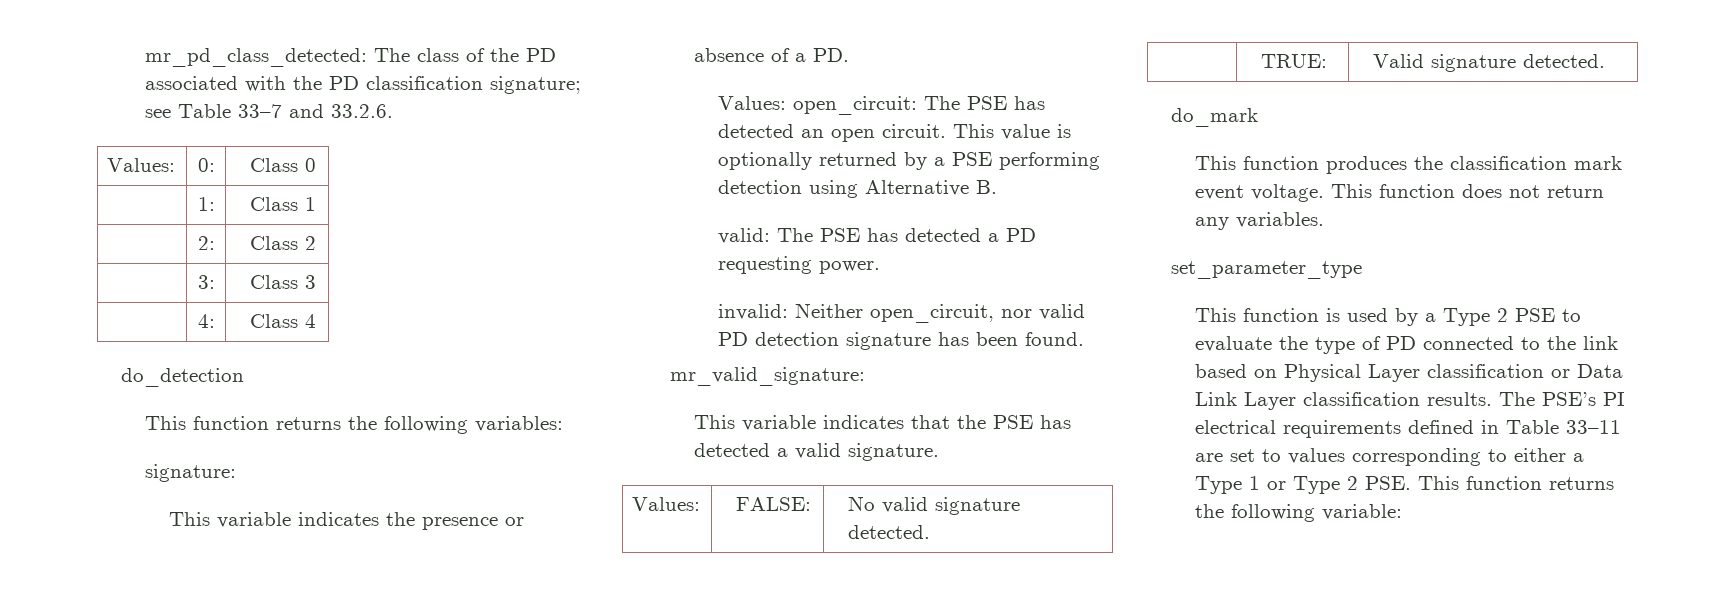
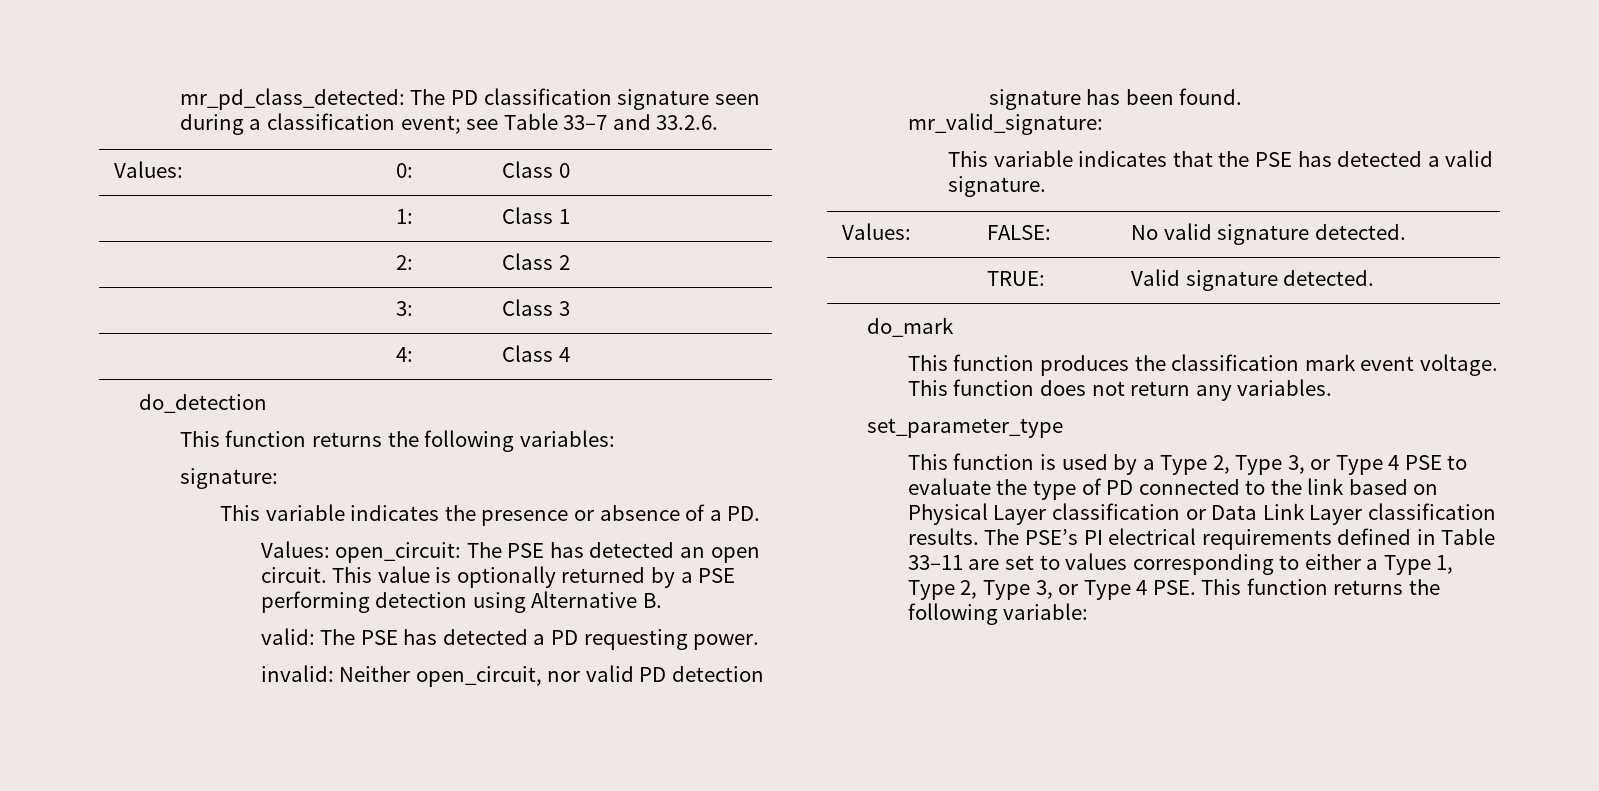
- mr_pd_class_detected: The class of the PD associated with the PD classification signature; see Table 33–7 and 33.2.6.
+ mr_pd_class_detected: The PD classification signature seen during a classification event; see Table 33–7 and 33.2.6.
- This function is used by a Type 2 PSE to evaluate the type of PD connected to the link based on Physical Layer classification or Data Link Layer classification results.
+ This function is used by a Type 2, Type 3, or Type 4 PSE to evaluate the type of PD connected to the link based on Physical Layer classification or Data Link Layer classification results.
- The PSE’s PI electrical requirements defined in Table 33–11 are set to values corresponding to either a Type 1 or Type 2 PSE. This function returns the following variable:
+ The PSE’s PI electrical requirements defined in Table 33–11 are set to values corresponding to either a Type 1, Type 2, Type 3, or Type 4 PSE. This function returns the following variable:

